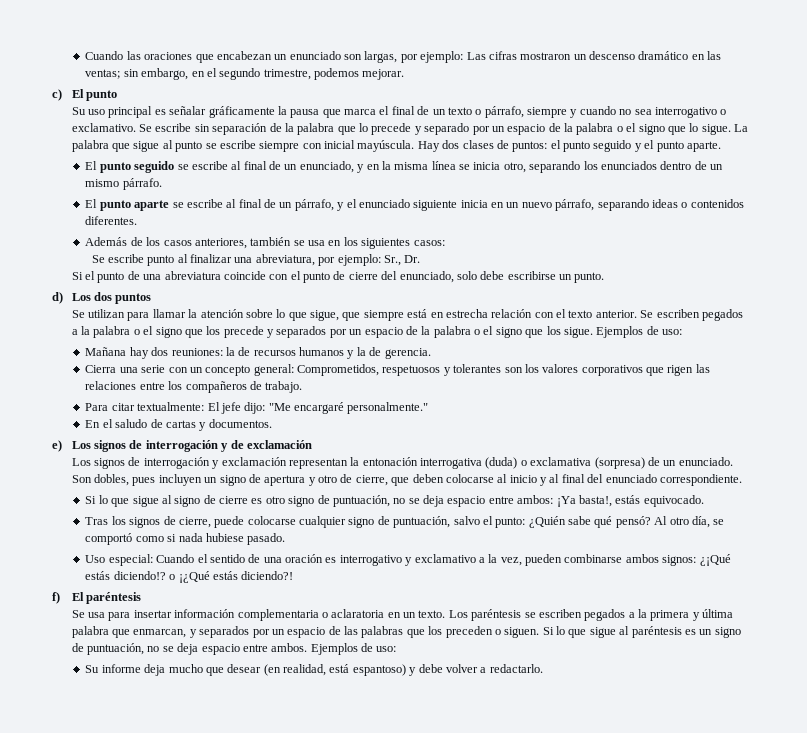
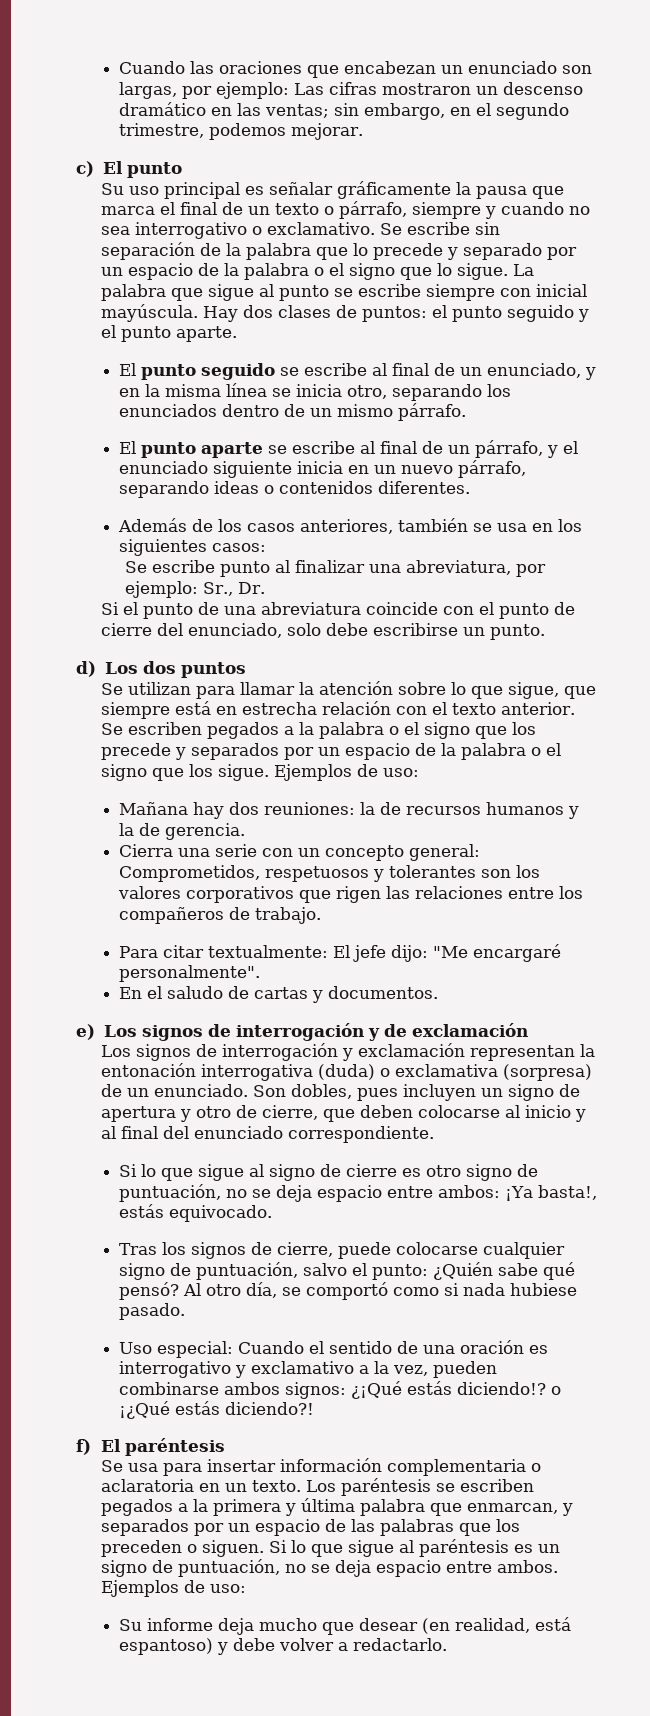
- Para citar textualmente: El jefe dijo: "Me encargaré personalmente."
+ Para citar textualmente: El jefe dijo: "Me encargaré personalmente".

